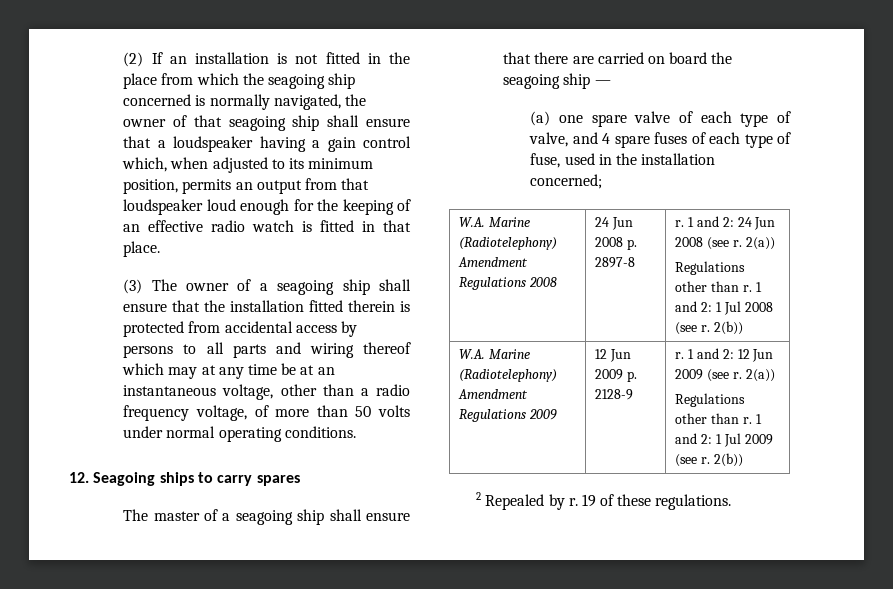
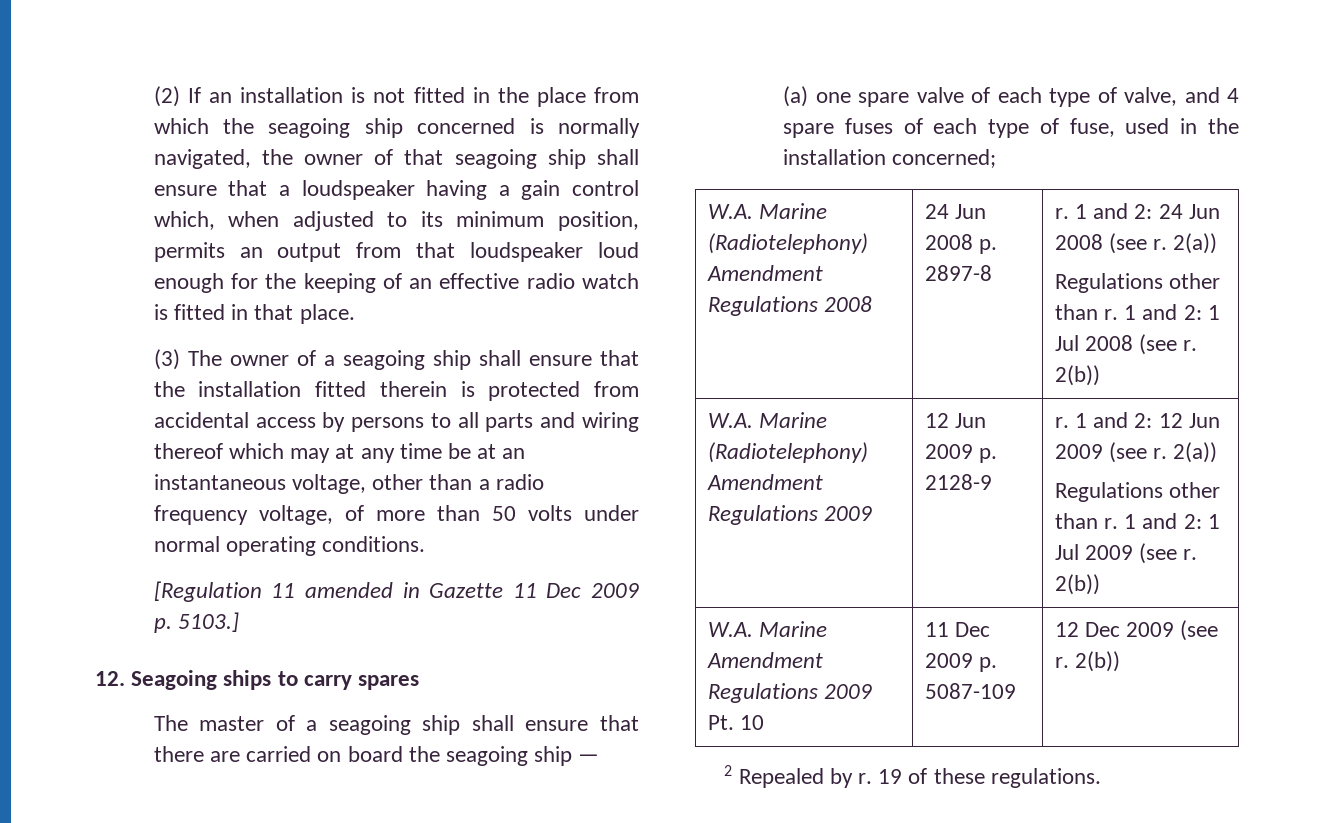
+ [Regulation 11 amended in Gazette 11 Dec 2009 p. 5103.]
+ W.A. Marine Amendment Regulations 2009 Pt. 10 | 11 Dec 2009 p. 5087-109 | 12 Dec 2009 (see r. 2(b))

